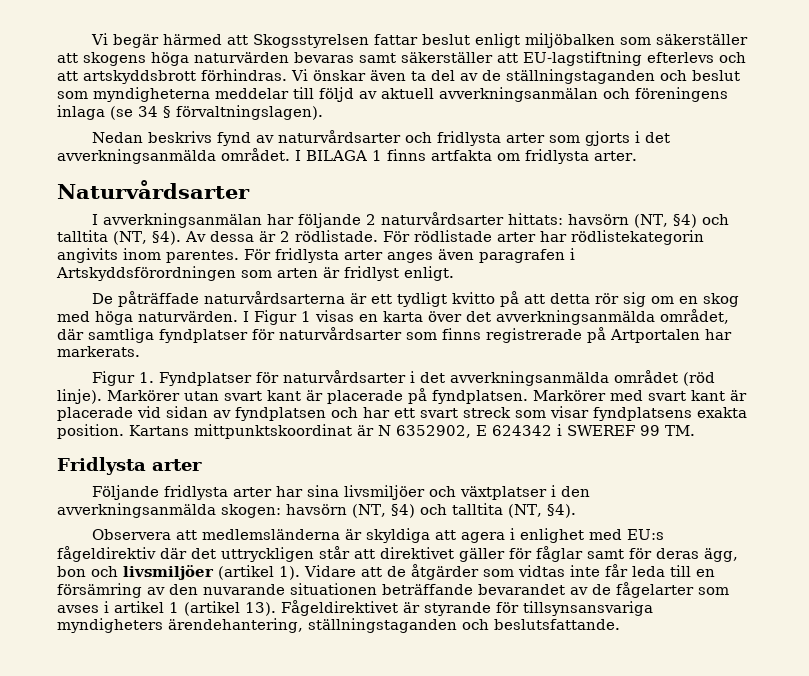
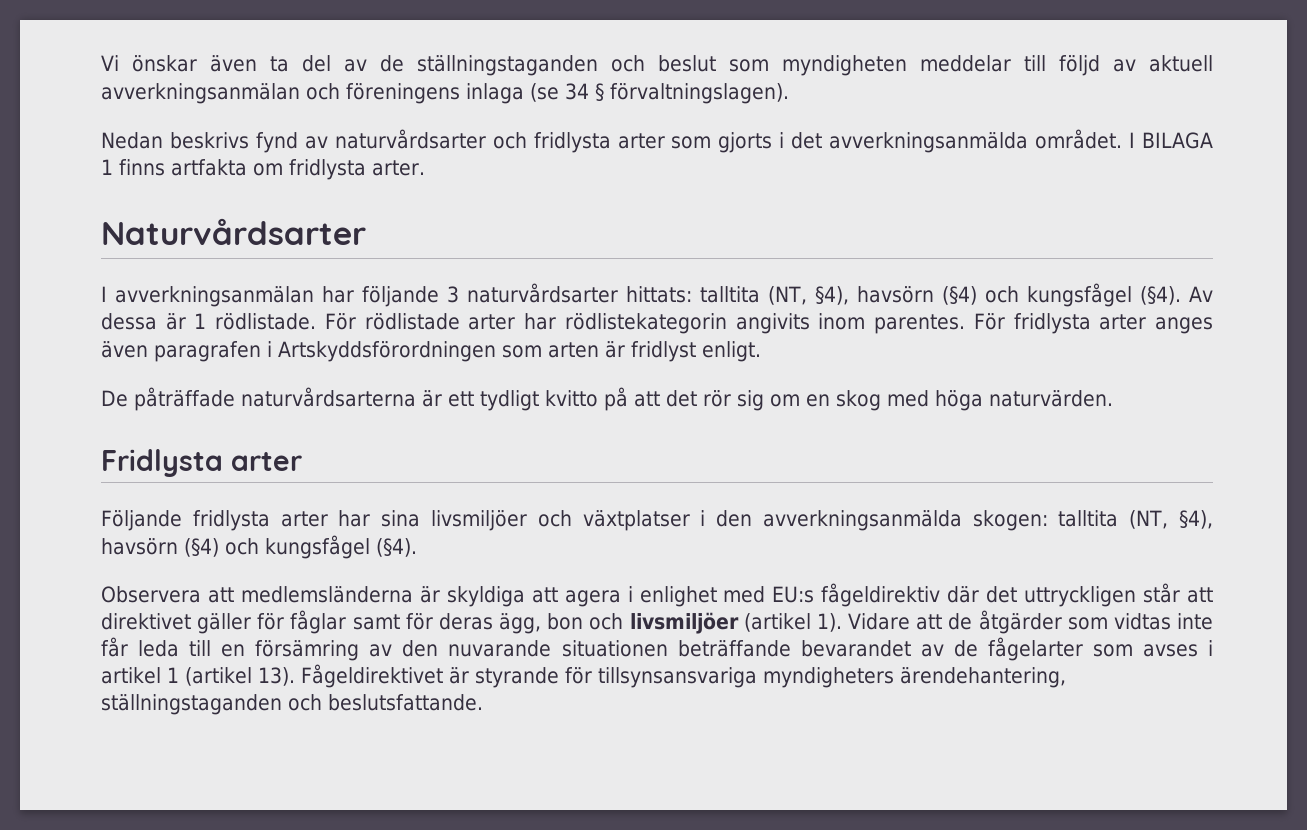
- Vi begär härmed att Skogsstyrelsen fattar beslut enligt miljöbalken som säkerställer att skogens höga naturvärden bevaras samt säkerställer att EU-lagstiftning efterlevs och att artskyddsbrott förhindras. Vi önskar även ta del av de ställningstaganden och beslut som myndigheterna meddelar till följd av aktuell avverkningsanmälan och föreningens inlaga (se 34 § förvaltningslagen).
+ Vi önskar även ta del av de ställningstaganden och beslut som myndigheten meddelar till följd av aktuell avverkningsanmälan och föreningens inlaga (se 34 § förvaltningslagen).
- I avverkningsanmälan har följande 2 naturvårdsarter hittats: havsörn (NT, §4) och talltita (NT, §4).
+ I avverkningsanmälan har följande 3 naturvårdsarter hittats: talltita (NT, §4), havsörn (§4) och kungsfågel (§4).
- Av dessa är 2 rödlistade.
+ Av dessa är 1 rödlistade.
- De påträffade naturvårdsarterna är ett tydligt kvitto på att detta rör sig om en skog med höga naturvärden. I Figur 1 visas en karta över det avverkningsanmälda området, där samtliga fyndplatser för naturvårdsarter som finns registrerade på Artportalen har markerats.
- Figur 1. Fyndplatser för naturvårdsarter i det avverkningsanmälda området (röd linje). Markörer utan svart kant är placerade på fyndplatsen. Markörer med svart kant är placerade vid sidan av fyndplatsen och har ett svart streck som visar fyndplatsens exakta position. Kartans mittpunktskoordinat är N 6352902, E 624342 i SWEREF 99 TM.
+ De påträffade naturvårdsarterna är ett tydligt kvitto på att det rör sig om en skog med höga naturvärden.
- Följande fridlysta arter har sina livsmiljöer och växtplatser i den avverkningsanmälda skogen: havsörn (NT, §4) och talltita (NT, §4).
+ Följande fridlysta arter har sina livsmiljöer och växtplatser i den avverkningsanmälda skogen: talltita (NT, §4), havsörn (§4) och kungsfågel (§4).

